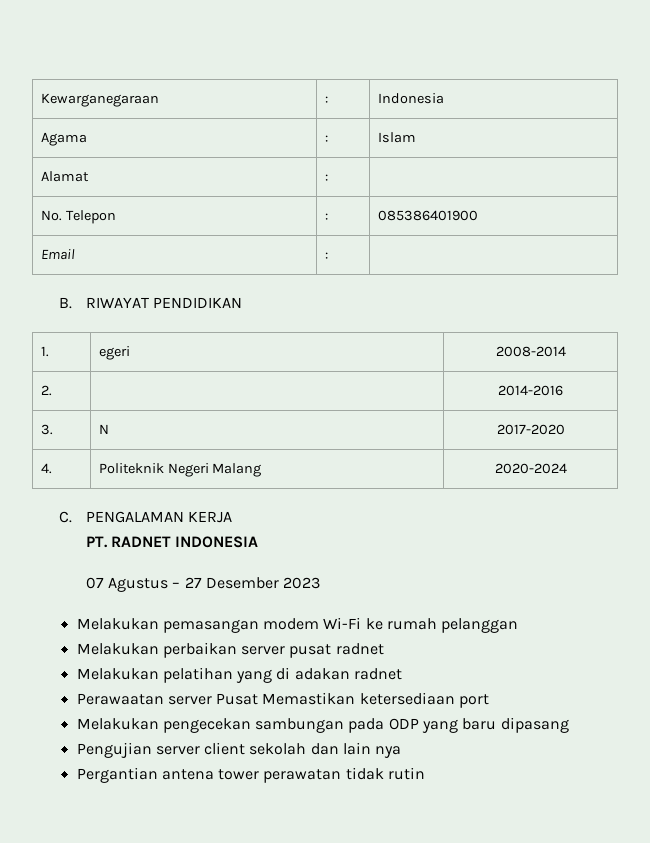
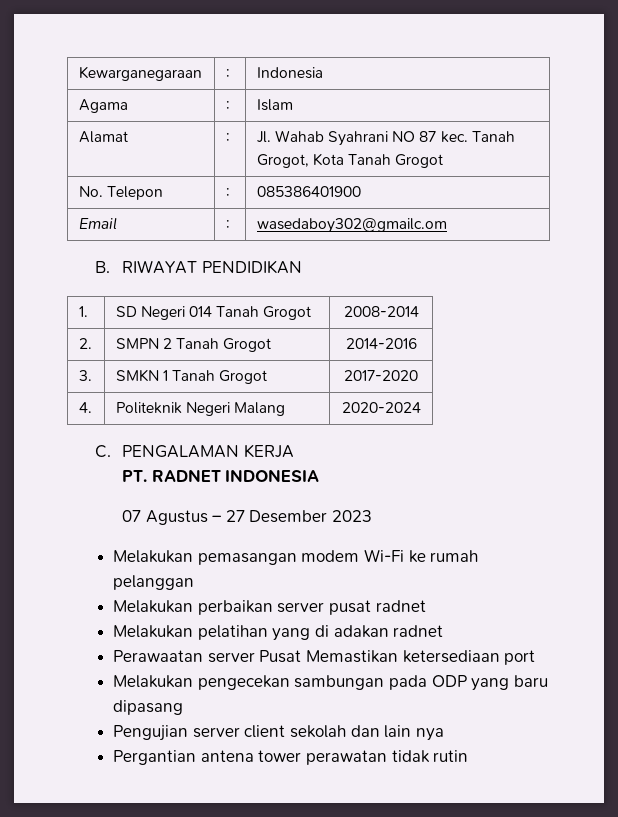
- Alamat | : |
+ Alamat | : | Jl. Wahab Syahrani NO 87 kec. Tanah Grogot, Kota Tanah Grogot
- Email | : |
+ Email | : | wasedaboy302@gmailc.om
- 1. | egeri | 2008-2014
- 2. | | 2014-2016
- 3. | N | 2017-2020
+ 1. | SD Negeri 014 Tanah Grogot | 2008-2014
+ 2. | SMPN 2 Tanah Grogot | 2014-2016
+ 3. | SMKN 1 Tanah Grogot | 2017-2020

